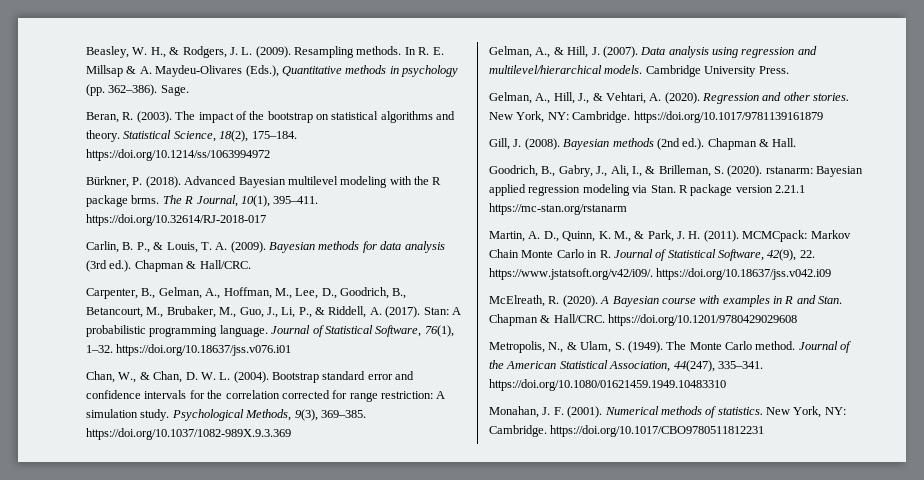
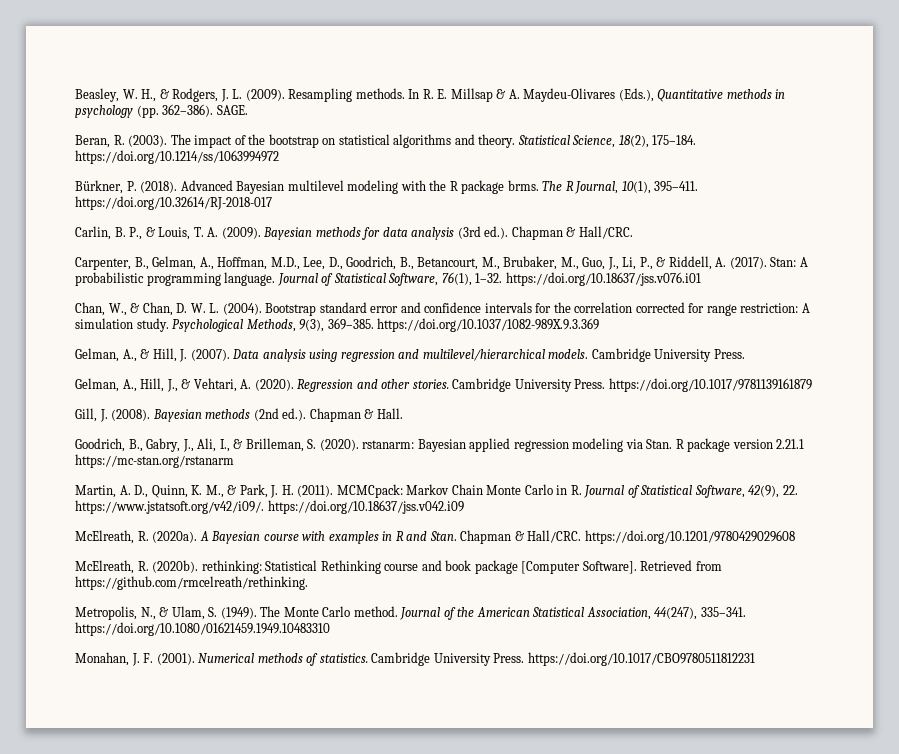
- Sage.
+ SAGE.
- Carpenter, B., Gelman, A., Hoffman, M., Lee, D., Goodrich, B., Betancourt, M., Brubaker, M., Guo, J., Li, P., & Riddell, A. (2017).
+ Carpenter, B., Gelman, A., Hoffman, M.D., Lee, D., Goodrich, B., Betancourt, M., Brubaker, M., Guo, J., Li, P., & Riddell, A. (2017).
- New York, NY: Cambridge. https://doi.org/10.1017/9781139161879
+ Cambridge University Press. https://doi.org/10.1017/9781139161879
- McElreath, R. (2020).
+ McElreath, R. (2020a).
+ McElreath, R. (2020b). rethinking: Statistical Rethinking course and book package [Computer Software]. Retrieved from https://github.com/rmcelreath/rethinking.
- New York, NY: Cambridge. https://doi.org/10.1017/CBO9780511812231
+ Cambridge University Press. https://doi.org/10.1017/CBO9780511812231

